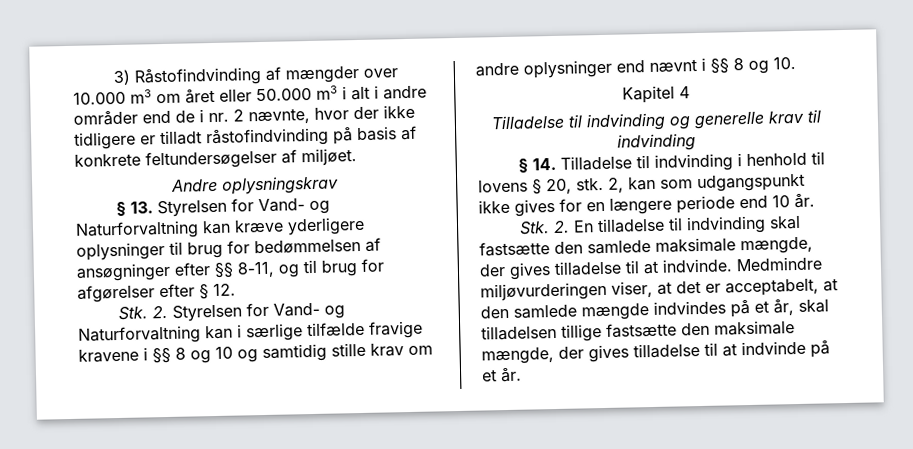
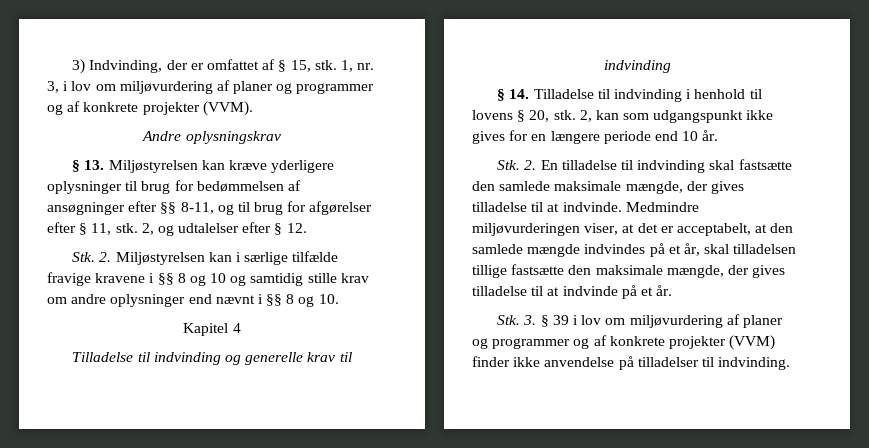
- 3) Råstofindvinding af mængder over 10.000 m3 om året eller 50.000 m3 i alt i andre områder end de i nr. 2 nævnte, hvor der ikke tidligere er tilladt råstofindvinding på basis af konkrete feltundersøgelser af miljøet.
+ 3) Indvinding, der er omfattet af § 15, stk. 1, nr. 3, i lov om miljøvurdering af planer og programmer og af konkrete projekter (VVM).
- § 13. Styrelsen for Vand- og Naturforvaltning kan kræve yderligere oplysninger til brug for bedømmelsen af ansøgninger efter §§ 8-11, og til brug for afgørelser efter § 12.
- Stk. 2. Styrelsen for Vand- og Naturforvaltning kan i særlige tilfælde fravige kravene i §§ 8 og 10 og samtidig stille krav om andre oplysninger end nævnt i §§ 8 og 10.
+ § 13. Miljøstyrelsen kan kræve yderligere oplysninger til brug for bedømmelsen af ansøgninger efter §§ 8-11, og til brug for afgørelser efter § 11, stk. 2, og udtalelser efter § 12.
+ Stk. 2. Miljøstyrelsen kan i særlige tilfælde fravige kravene i §§ 8 og 10 og samtidig stille krav om andre oplysninger end nævnt i §§ 8 og 10.
+ Stk. 3. § 39 i lov om miljøvurdering af planer og programmer og af konkrete projekter (VVM) finder ikke anvendelse på tilladelser til indvinding.

